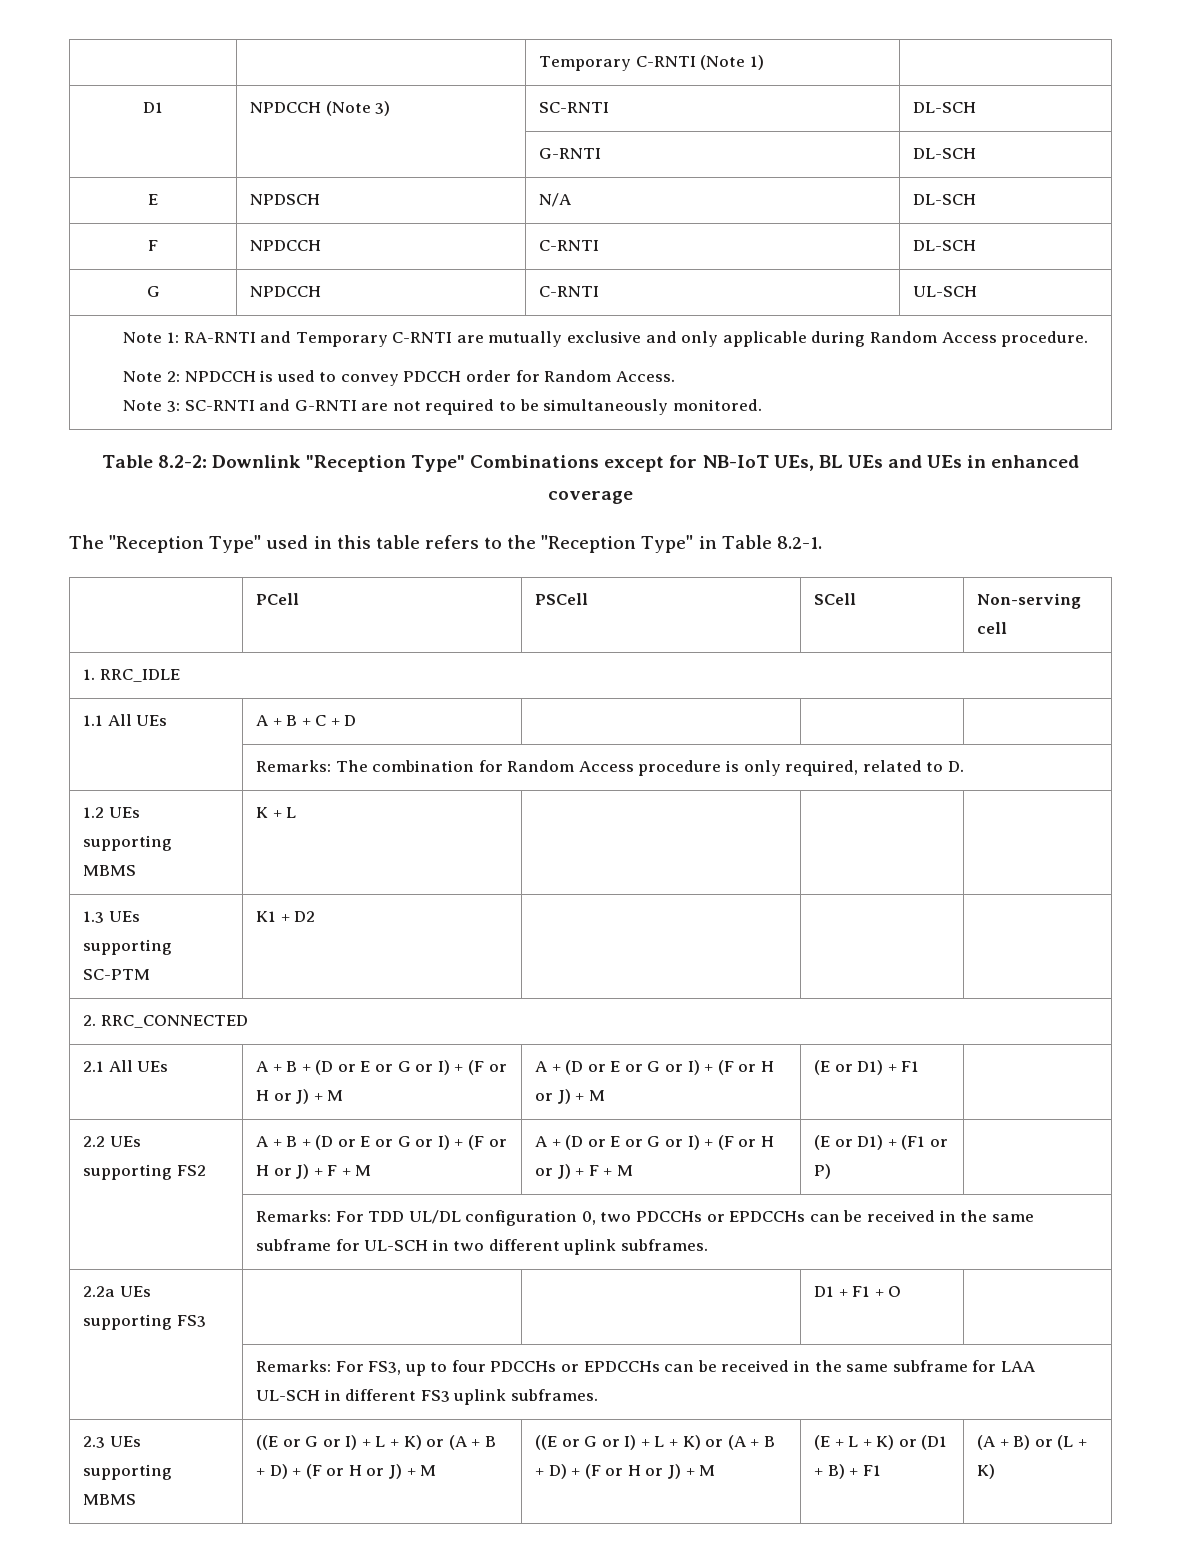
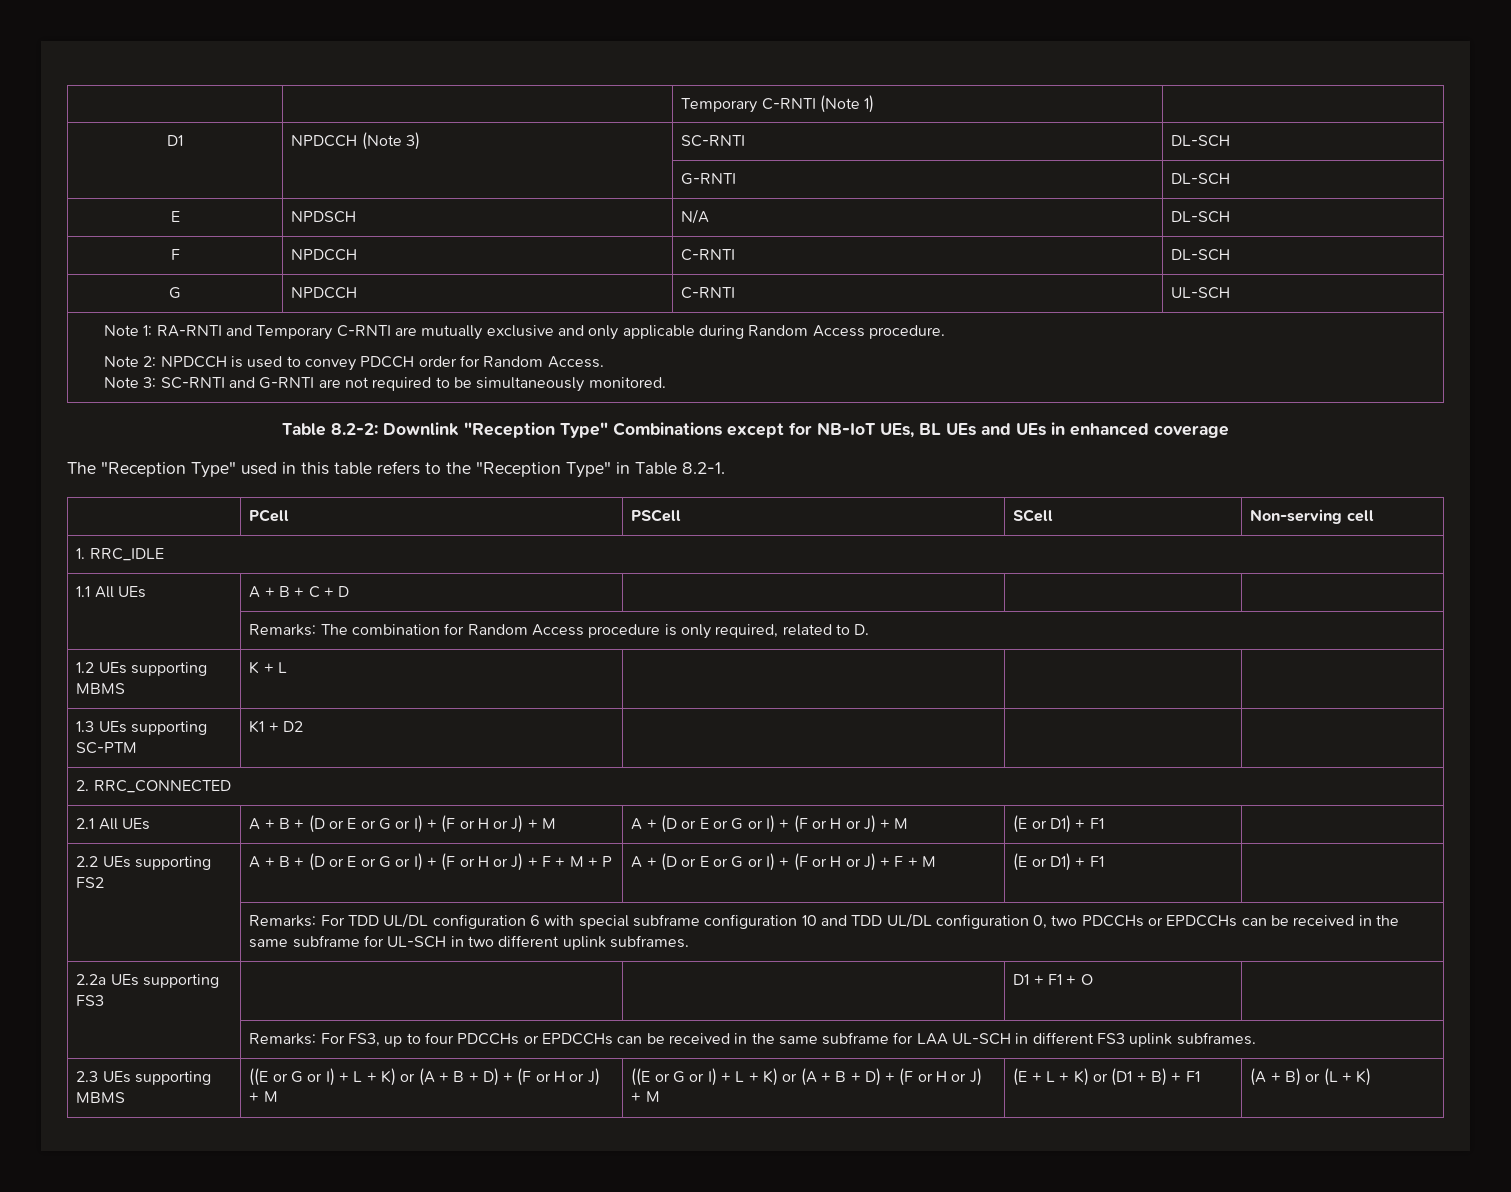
- A + B + (D or E or G or I) + (F or H or J) + F + M
+ A + B + (D or E or G or I) + (F or H or J) + F + M + P
- A + (D or E or G or I) + (F or H or J) + F + M | (E or D1) + (F1 or P)
+ A + (D or E or G or I) + (F or H or J) + F + M | (E or D1) + F1
- | Remarks: For TDD UL/DL configuration 0, two PDCCHs or EPDCCHs can be received in the same subframe for UL-SCH in two different uplink subframes.
+ | Remarks: For TDD UL/DL configuration 6 with special subframe configuration 10 and TDD UL/DL configuration 0, two PDCCHs or EPDCCHs can be received in the same subframe for UL-SCH in two different uplink subframes.

